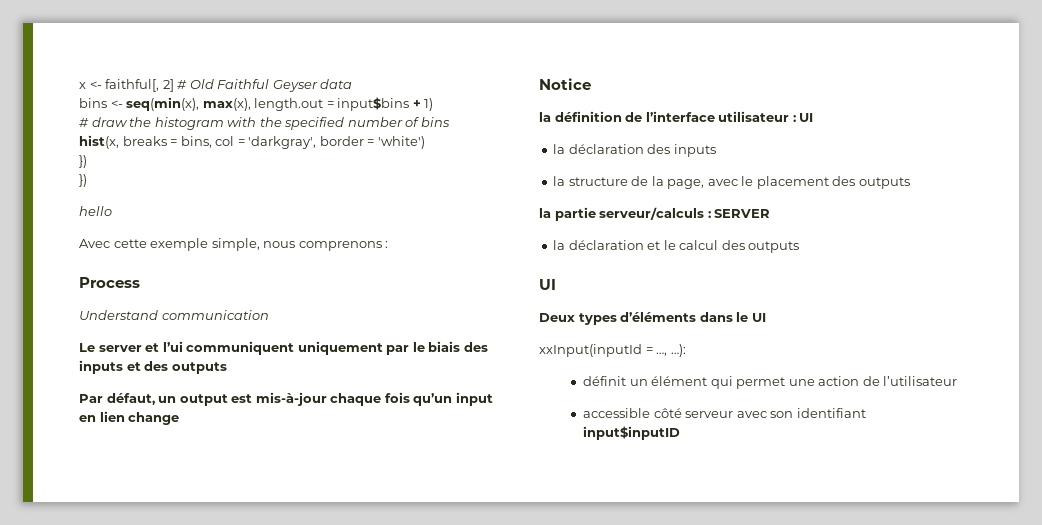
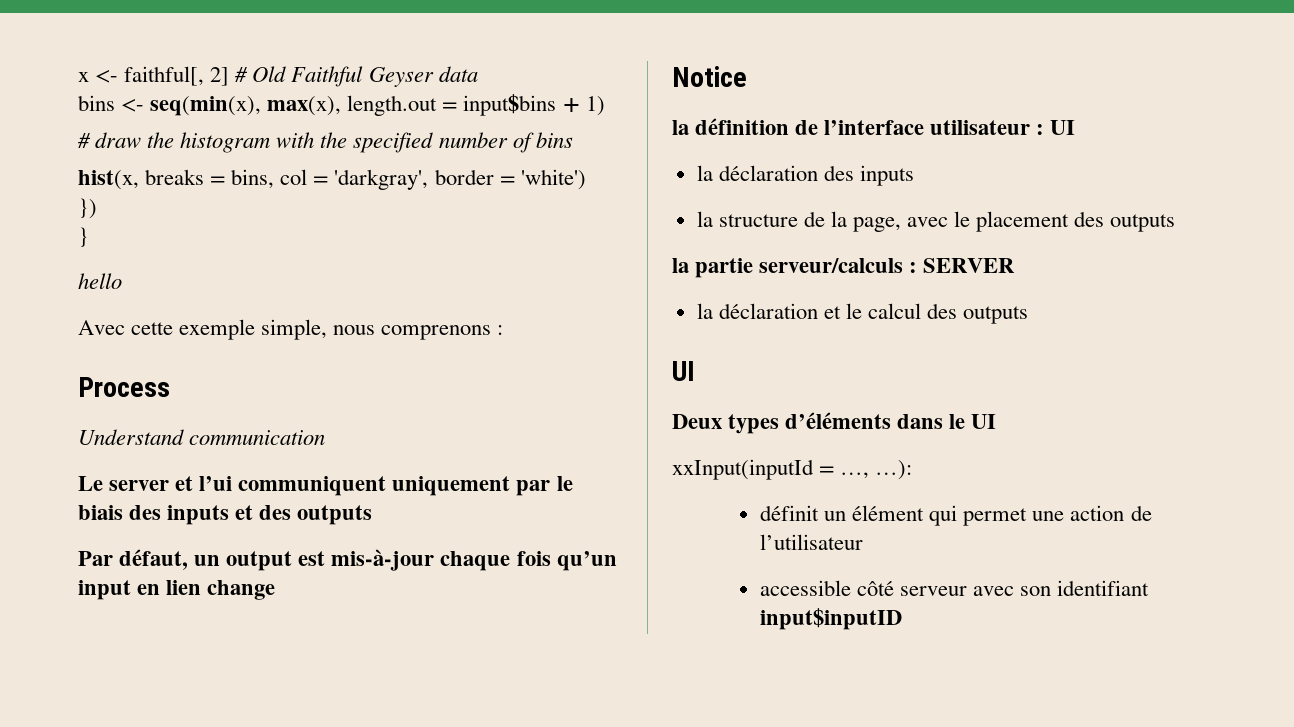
  hist(x, breaks = bins, col = 'darkgray', border = 'white')
  })
- })
+ }

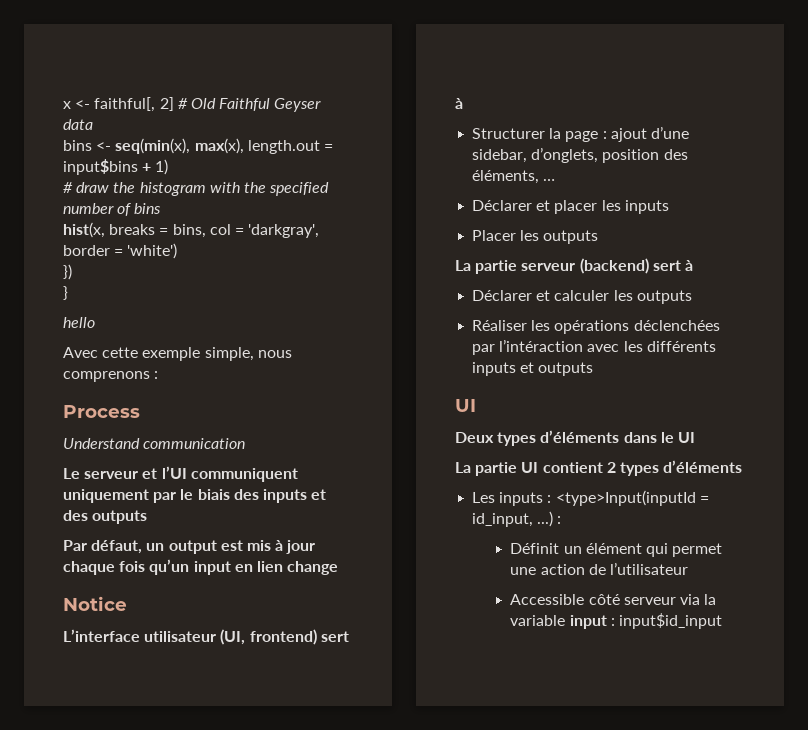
- Le server et l’ui communiquent uniquement par le biais des inputs et des outputs
+ Le serveur et l’UI communiquent uniquement par le biais des inputs et des outputs
- Par défaut, un output est mis-à-jour chaque fois qu’un input en lien change
+ Par défaut, un output est mis à jour chaque fois qu’un input en lien change
- la définition de l’interface utilisateur : UI
- la déclaration des inputs
- la structure de la page, avec le placement des outputs
- la partie serveur/calculs : SERVER
- la déclaration et le calcul des outputs
+ L’interface utilisateur (UI, frontend) sert à
+ Structurer la page : ajout d’une sidebar, d’onglets, position des éléments, …
+ Déclarer et placer les inputs
+ Placer les outputs
+ La partie serveur (backend) sert à
+ Déclarer et calculer les outputs
+ Réaliser les opérations déclenchées par l’intéraction avec les différents inputs et outputs
- xxInput(inputId = …, …):
- définit un élément qui permet une action de l’utilisateur
+ La partie UI contient 2 types d’éléments
+ Les inputs : <type>Input(inputId = id_input, ...) :
+ Définit un élément qui permet une action de l’utilisateur
- accessible côté serveur avec son identifiant input$inputID
+ Accessible côté serveur via la variable input : input$id_input

